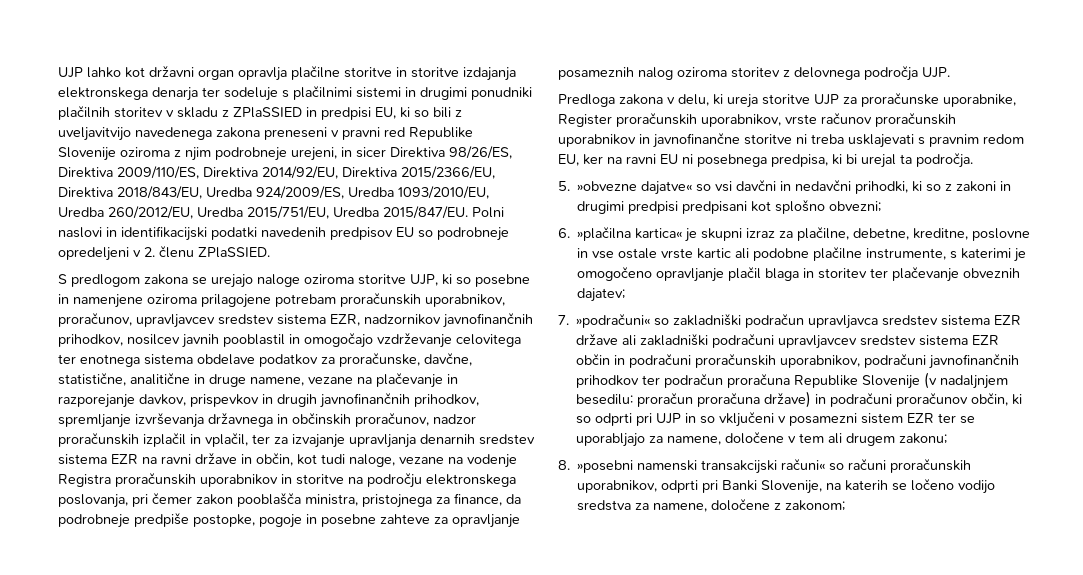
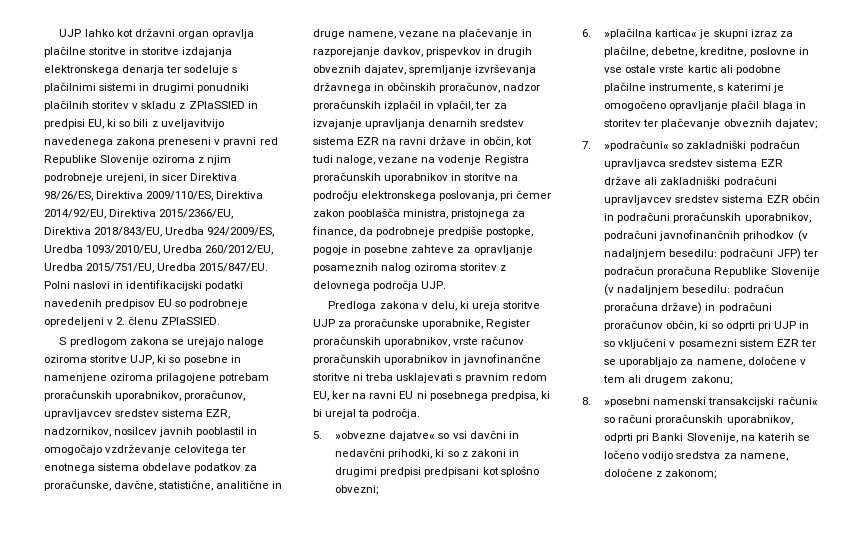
- S predlogom zakona se urejajo naloge oziroma storitve UJP, ki so posebne in namenjene oziroma prilagojene potrebam proračunskih uporabnikov, proračunov, upravljavcev sredstev sistema EZR, nadzornikov javnofinančnih prihodkov, nosilcev javnih pooblastil in omogočajo vzdrževanje celovitega ter enotnega sistema obdelave podatkov za proračunske, davčne, statistične, analitične in druge namene, vezane na plačevanje in razporejanje davkov, prispevkov in drugih javnofinančnih prihodkov, spremljanje izvrševanja državnega in občinskih proračunov, nadzor proračunskih izplačil in vplačil, ter za izvajanje upravljanja denarnih sredstev sistema EZR na ravni države in občin, kot tudi naloge, vezane na vodenje Registra proračunskih uporabnikov in storitve na področju elektronskega poslovanja, pri čemer zakon pooblašča ministra, pristojnega za finance, da podrobneje predpiše postopke, pogoje in posebne zahteve za opravljanje posameznih nalog oziroma storitev z delovnega področja UJP.
+ S predlogom zakona se urejajo naloge oziroma storitve UJP, ki so posebne in namenjene oziroma prilagojene potrebam proračunskih uporabnikov, proračunov, upravljavcev sredstev sistema EZR, nadzornikov, nosilcev javnih pooblastil in omogočajo vzdrževanje celovitega ter enotnega sistema obdelave podatkov za proračunske, davčne, statistične, analitične in druge namene, vezane na plačevanje in razporejanje davkov, prispevkov in drugih obveznih dajatev, spremljanje izvrševanja državnega in občinskih proračunov, nadzor proračunskih izplačil in vplačil, ter za izvajanje upravljanja denarnih sredstev sistema EZR na ravni države in občin, kot tudi naloge, vezane na vodenje Registra proračunskih uporabnikov in storitve na področju elektronskega poslovanja, pri čemer zakon pooblašča ministra, pristojnega za finance, da podrobneje predpiše postopke, pogoje in posebne zahteve za opravljanje posameznih nalog oziroma storitev z delovnega področja UJP.
- 7. »podračuni« so zakladniški podračun upravljavca sredstev sistema EZR države ali zakladniški podračuni upravljavcev sredstev sistema EZR občin in podračuni proračunskih uporabnikov, podračuni javnofinančnih prihodkov ter podračun proračuna Republike Slovenije (v nadaljnjem besedilu:
+ 7. »podračuni« so zakladniški podračun upravljavca sredstev sistema EZR države ali zakladniški podračuni upravljavcev sredstev sistema EZR občin in podračuni proračunskih uporabnikov, podračuni javnofinančnih prihodkov (v nadaljnjem besedilu: podračuni JFP) ter podračun proračuna Republike Slovenije (v nadaljnjem besedilu:
- proračun proračuna države) in podračuni proračunov občin, ki so odprti pri UJP in so vključeni v posamezni sistem EZR ter se uporabljajo za namene, določene v tem ali drugem zakonu;
+ podračun proračuna države) in podračuni proračunov občin, ki so odprti pri UJP in so vključeni v posamezni sistem EZR ter se uporabljajo za namene, določene v tem ali drugem zakonu;

